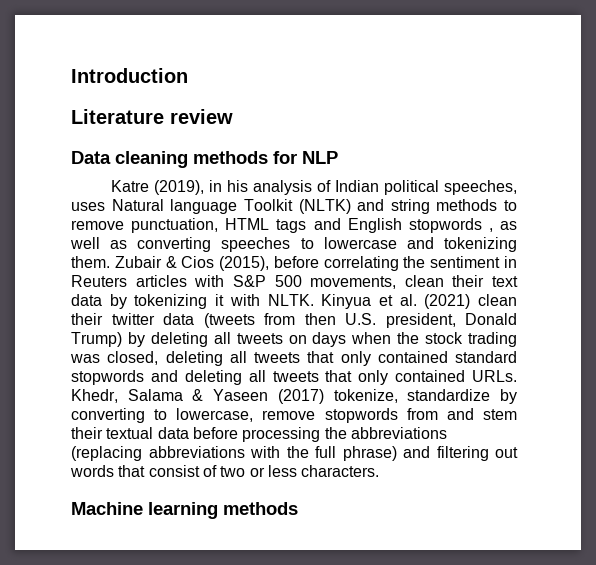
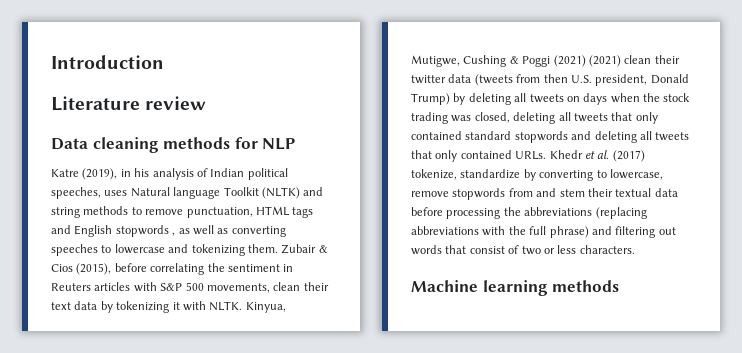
- Kinyua et al. (2021) clean their twitter data (tweets from then U.S. president, Donald Trump) by deleting all tweets on days when the stock trading was closed, deleting all tweets that only contained standard stopwords and deleting all tweets that only contained URLs.
+ Kinyua, Mutigwe, Cushing & Poggi (2021) (2021) clean their twitter data (tweets from then U.S. president, Donald Trump) by deleting all tweets on days when the stock trading was closed, deleting all tweets that only contained standard stopwords and deleting all tweets that only contained URLs.
- Khedr, Salama & Yaseen (2017) tokenize, standardize by converting to lowercase, remove stopwords from and stem their textual data before processing the abbreviations (replacing abbreviations with the full phrase) and filtering out words that consist of two or less characters.
+ Khedr et al. (2017) tokenize, standardize by converting to lowercase, remove stopwords from and stem their textual data before processing the abbreviations (replacing abbreviations with the full phrase) and filtering out words that consist of two or less characters.

